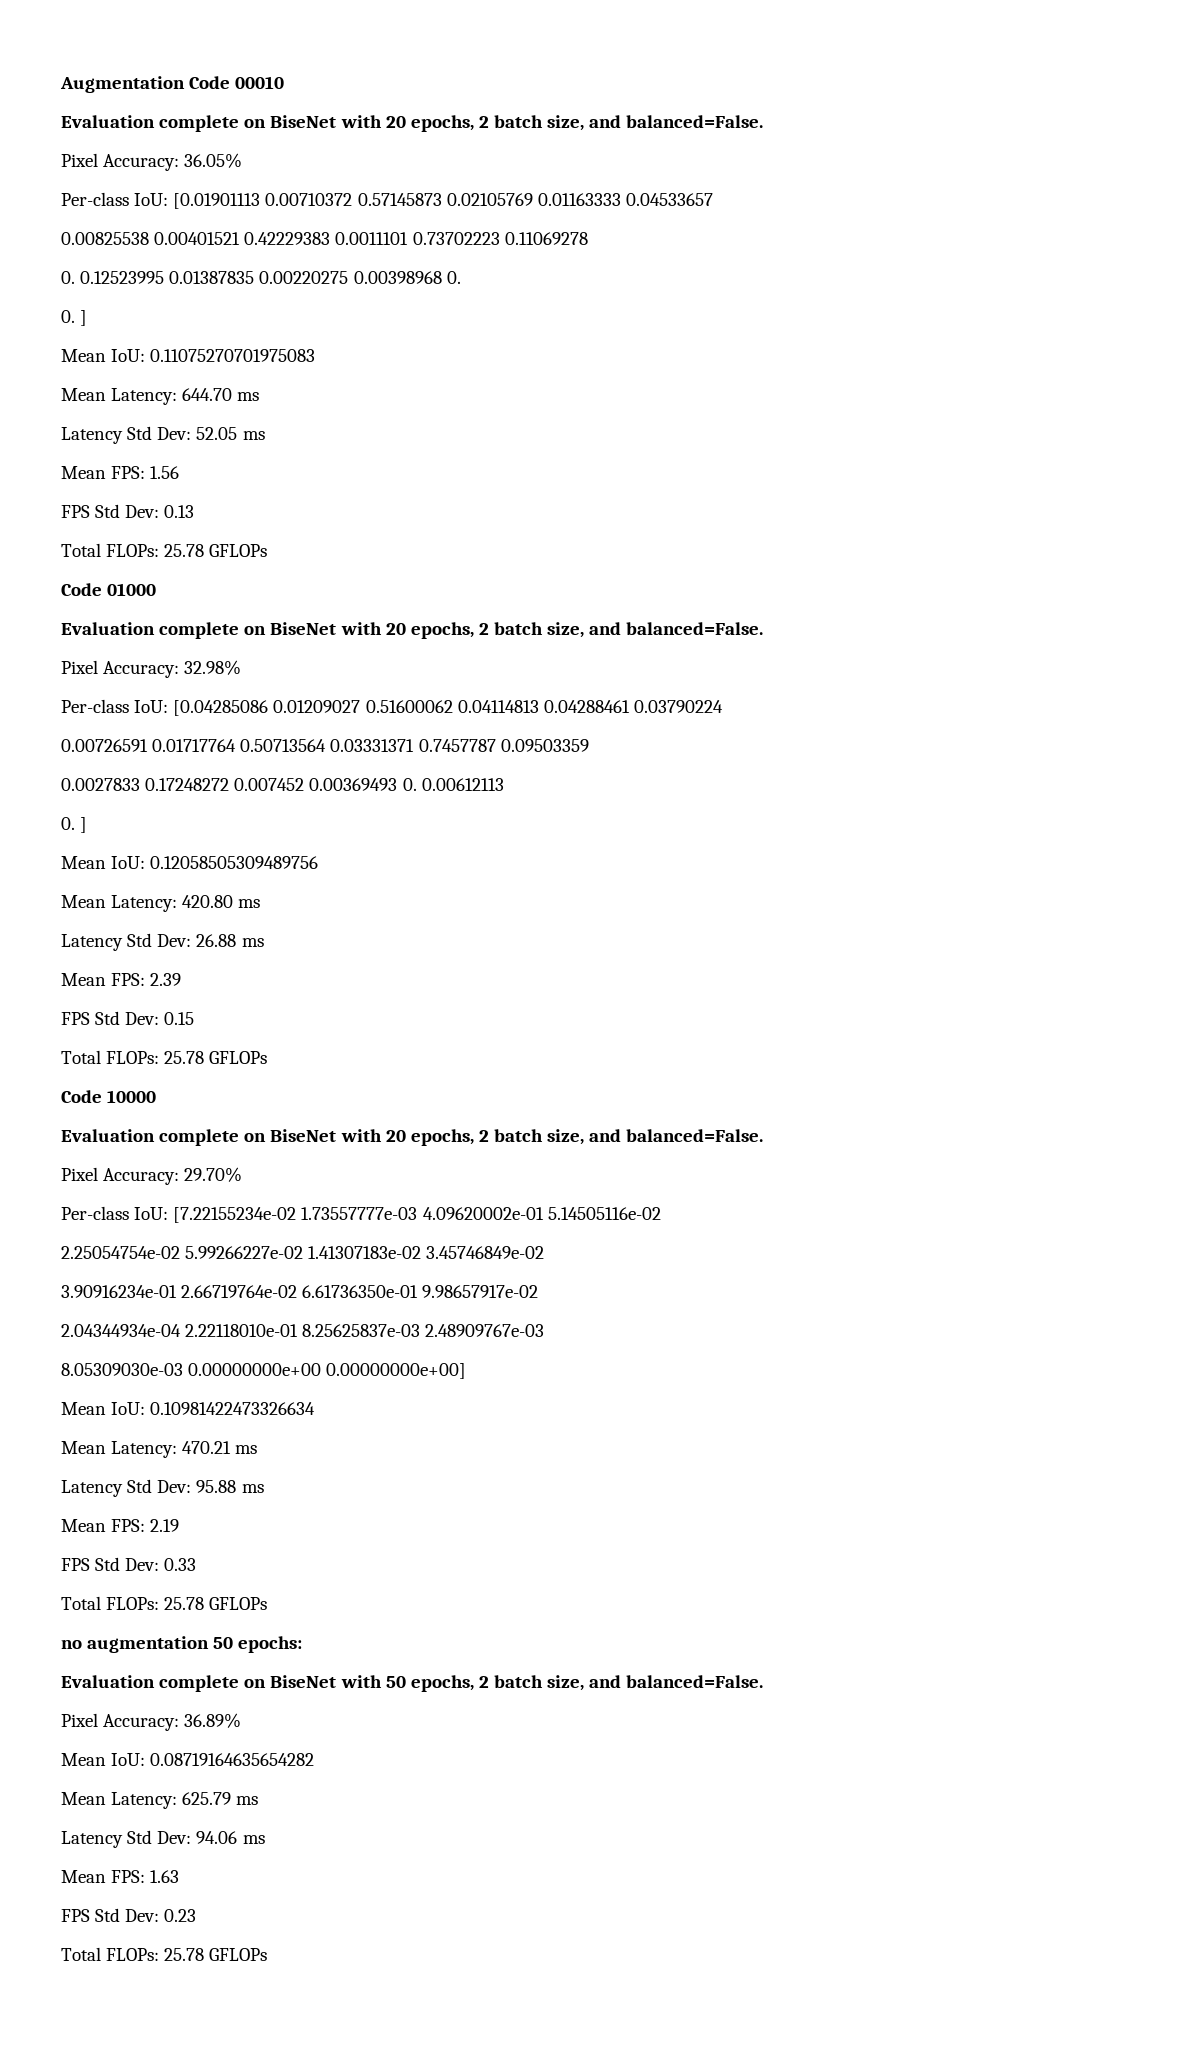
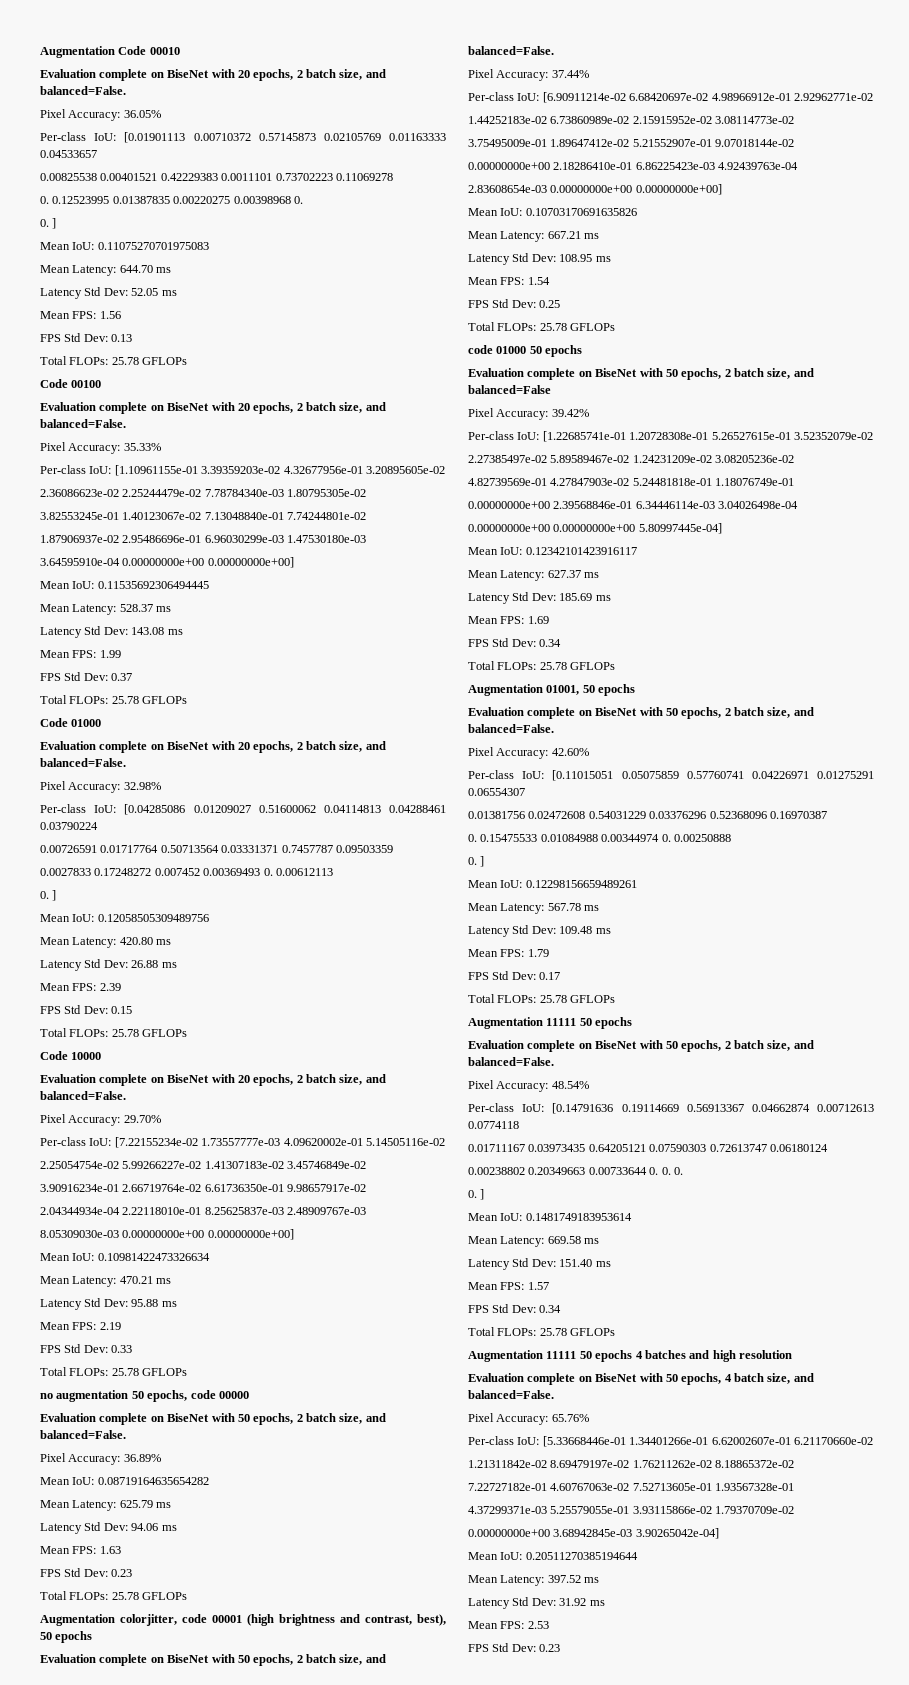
+ Code 00100
+ Evaluation complete on BiseNet with 20 epochs, 2 batch size, and balanced=False.
+ Pixel Accuracy: 35.33%
+ Per-class IoU: [1.10961155e-01 3.39359203e-02 4.32677956e-01 3.20895605e-02
+ 2.36086623e-02 2.25244479e-02 7.78784340e-03 1.80795305e-02
+ 3.82553245e-01 1.40123067e-02 7.13048840e-01 7.74244801e-02
+ 1.87906937e-02 2.95486696e-01 6.96030299e-03 1.47530180e-03
+ 3.64595910e-04 0.00000000e+00 0.00000000e+00]
+ Mean IoU: 0.11535692306494445
+ Mean Latency: 528.37 ms
+ Latency Std Dev: 143.08 ms
+ Mean FPS: 1.99
+ FPS Std Dev: 0.37
+ Total FLOPs: 25.78 GFLOPs
- no augmentation 50 epochs:
+ no augmentation 50 epochs, code 00000
+ Augmentation colorjitter, code 00001 (high brightness and contrast, best), 50 epochs
+ Evaluation complete on BiseNet with 50 epochs, 2 batch size, and balanced=False.
+ Pixel Accuracy: 37.44%
+ Per-class IoU: [6.90911214e-02 6.68420697e-02 4.98966912e-01 2.92962771e-02
+ 1.44252183e-02 6.73860989e-02 2.15915952e-02 3.08114773e-02
+ 3.75495009e-01 1.89647412e-02 5.21552907e-01 9.07018144e-02
+ 0.00000000e+00 2.18286410e-01 6.86225423e-03 4.92439763e-04
+ 2.83608654e-03 0.00000000e+00 0.00000000e+00]
+ Mean IoU: 0.10703170691635826
+ Mean Latency: 667.21 ms
+ Latency Std Dev: 108.95 ms
+ Mean FPS: 1.54
+ FPS Std Dev: 0.25
+ Total FLOPs: 25.78 GFLOPs
+ code 01000 50 epochs
+ Evaluation complete on BiseNet with 50 epochs, 2 batch size, and balanced=False
+ Pixel Accuracy: 39.42%
+ Per-class IoU: [1.22685741e-01 1.20728308e-01 5.26527615e-01 3.52352079e-02
+ 2.27385497e-02 5.89589467e-02 1.24231209e-02 3.08205236e-02
+ 4.82739569e-01 4.27847903e-02 5.24481818e-01 1.18076749e-01
+ 0.00000000e+00 2.39568846e-01 6.34446114e-03 3.04026498e-04
+ 0.00000000e+00 0.00000000e+00 5.80997445e-04]
+ Mean IoU: 0.12342101423916117
+ Mean Latency: 627.37 ms
+ Latency Std Dev: 185.69 ms
+ Mean FPS: 1.69
+ FPS Std Dev: 0.34
+ Total FLOPs: 25.78 GFLOPs
+ Augmentation 01001, 50 epochs
+ Evaluation complete on BiseNet with 50 epochs, 2 batch size, and balanced=False.
+ Pixel Accuracy: 42.60%
+ Per-class IoU: [0.11015051 0.05075859 0.57760741 0.04226971 0.01275291 0.06554307
+ 0.01381756 0.02472608 0.54031229 0.03376296 0.52368096 0.16970387
+ 0. 0.15475533 0.01084988 0.00344974 0. 0.00250888
+ 0. ]
+ Mean IoU: 0.12298156659489261
+ Mean Latency: 567.78 ms
+ Latency Std Dev: 109.48 ms
+ Mean FPS: 1.79
+ FPS Std Dev: 0.17
+ Total FLOPs: 25.78 GFLOPs
+ Augmentation 11111 50 epochs
+ Evaluation complete on BiseNet with 50 epochs, 2 batch size, and balanced=False.
+ Pixel Accuracy: 48.54%
+ Per-class IoU: [0.14791636 0.19114669 0.56913367 0.04662874 0.00712613 0.0774118
+ 0.01711167 0.03973435 0.64205121 0.07590303 0.72613747 0.06180124
+ 0.00238802 0.20349663 0.00733644 0. 0. 0.
+ 0. ]
+ Mean IoU: 0.1481749183953614
+ Mean Latency: 669.58 ms
+ Latency Std Dev: 151.40 ms
+ Mean FPS: 1.57
+ FPS Std Dev: 0.34
+ Total FLOPs: 25.78 GFLOPs
+ Augmentation 11111 50 epochs 4 batches and high resolution
+ Evaluation complete on BiseNet with 50 epochs, 4 batch size, and balanced=False.
+ Pixel Accuracy: 65.76%
+ Per-class IoU: [5.33668446e-01 1.34401266e-01 6.62002607e-01 6.21170660e-02
+ 1.21311842e-02 8.69479197e-02 1.76211262e-02 8.18865372e-02
+ 7.22727182e-01 4.60767063e-02 7.52713605e-01 1.93567328e-01
+ 4.37299371e-03 5.25579055e-01 3.93115866e-02 1.79370709e-02
+ 0.00000000e+00 3.68942845e-03 3.90265042e-04]
+ Mean IoU: 0.20511270385194644
+ Mean Latency: 397.52 ms
+ Latency Std Dev: 31.92 ms
+ Mean FPS: 2.53
+ FPS Std Dev: 0.23

